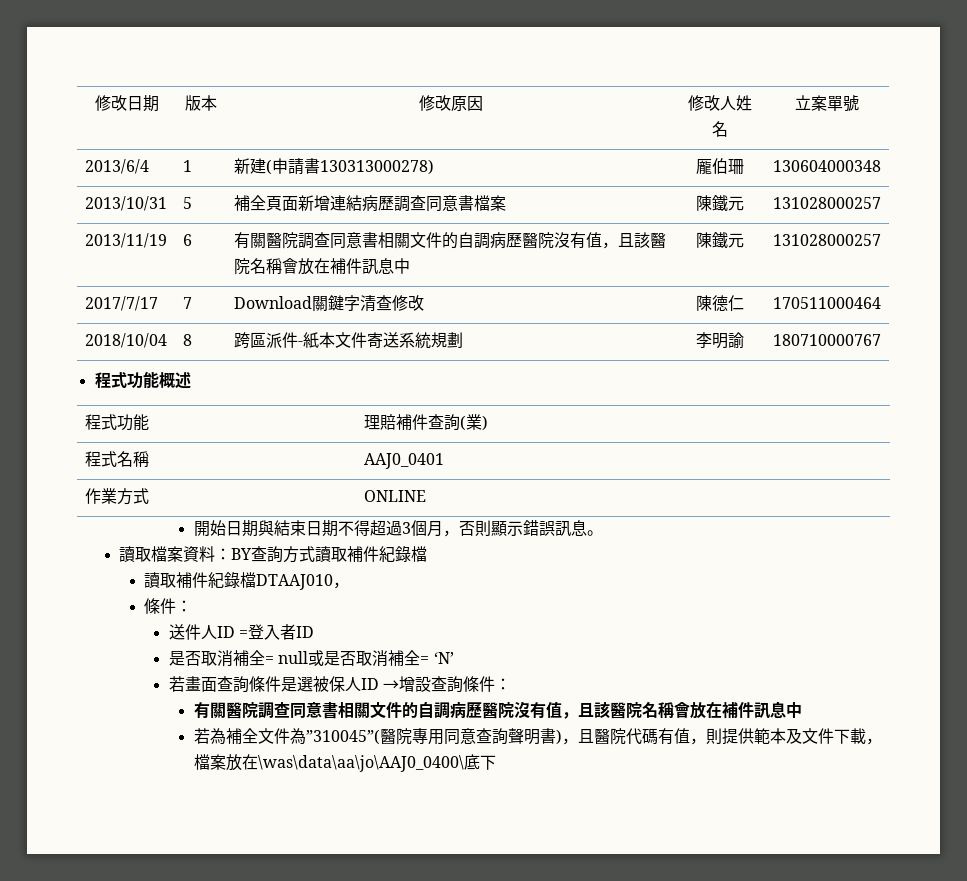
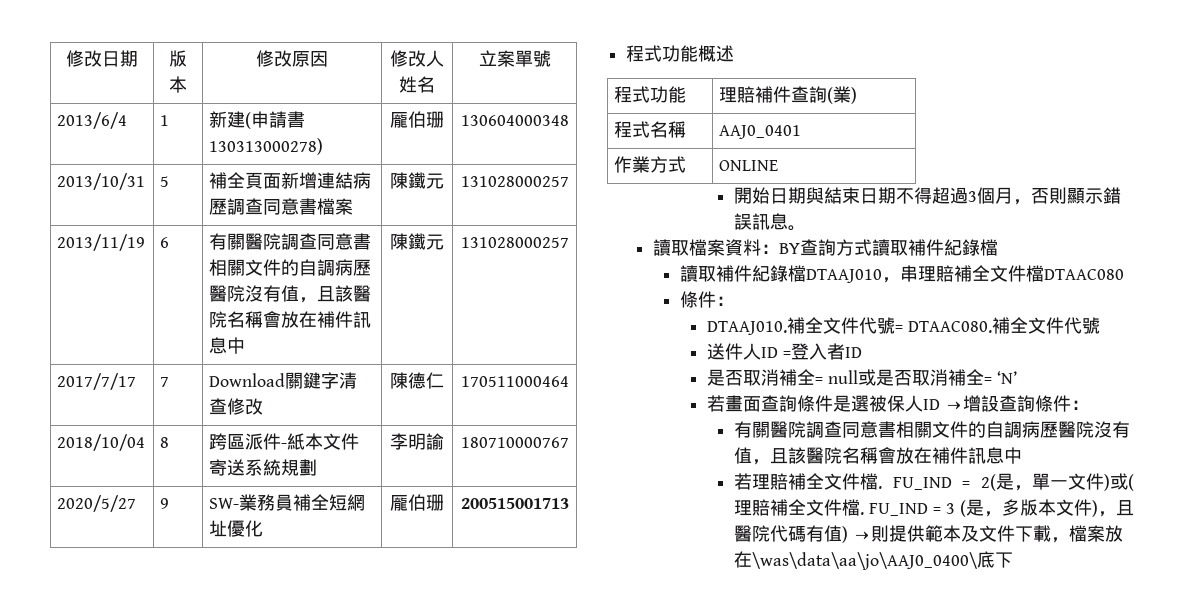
+ 2020/5/27 | 9 | SW-業務員補全短網址優化 | 龎伯珊 | 200515001713
- 讀取補件紀錄檔DTAAJ010，
+ 讀取補件紀錄檔DTAAJ010，串理賠補全文件檔DTAAC080
  條件：
+ DTAAJ010.補全文件代號= DTAAC080.補全文件代號
- 若為補全文件為”310045”(醫院專用同意查詢聲明書)，且醫院代碼有值，則提供範本及文件下載，檔案放在\was\data\aa\jo\AAJ0_0400\底下
+ 若理賠補全文件檔. FU_IND = 2(是，單一文件)或(理賠補全文件檔. FU_IND = 3 (是，多版本文件)，且醫院代碼有值) →則提供範本及文件下載，檔案放在\was\data\aa\jo\AAJ0_0400\底下

